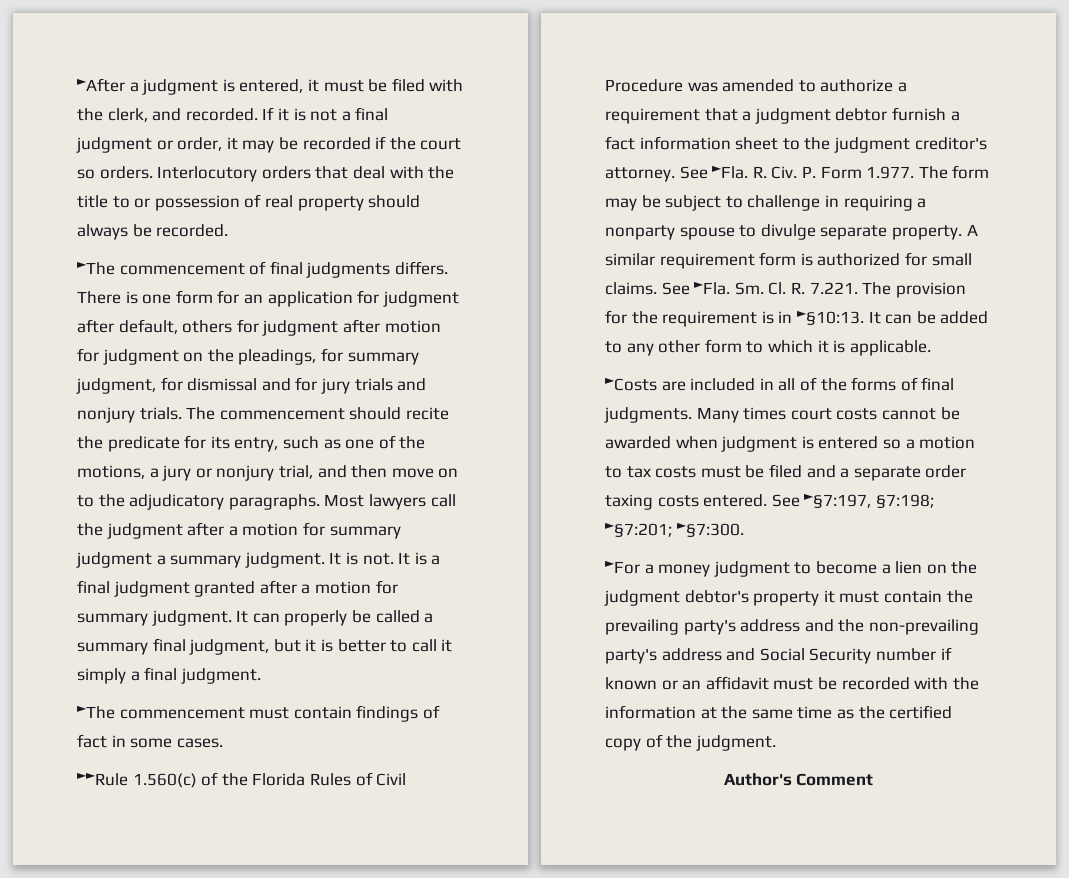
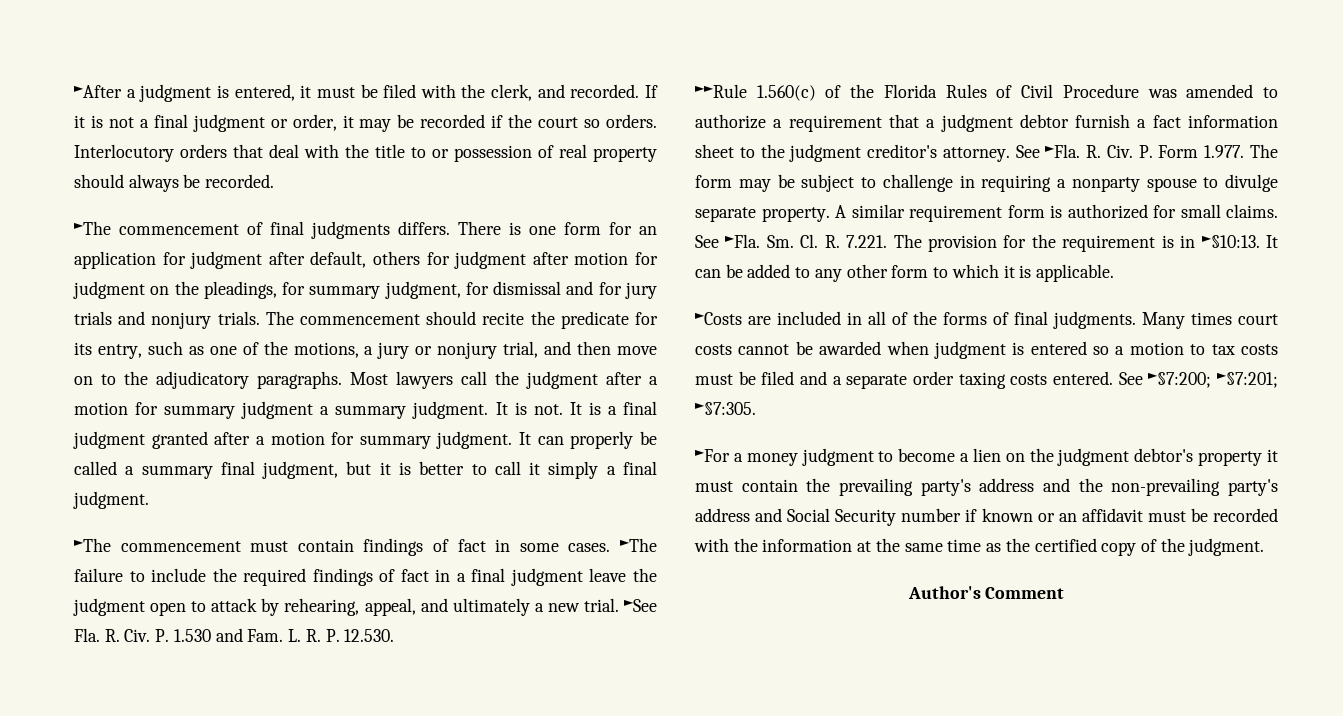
+ ►The failure to include the required findings of fact in a final judgment leave the judgment open to attack by rehearing, appeal, and ultimately a new trial. ►See Fla. R. Civ. P. 1.530 and Fam. L. R. P. 12.530.
- See ►§7:197, §7:198; ►§7:201; ►§7:300.
+ See ►§7:200; ►§7:201; ►§7:305.

